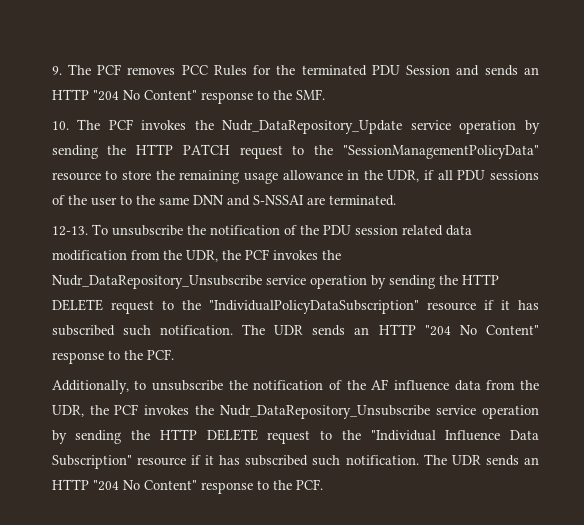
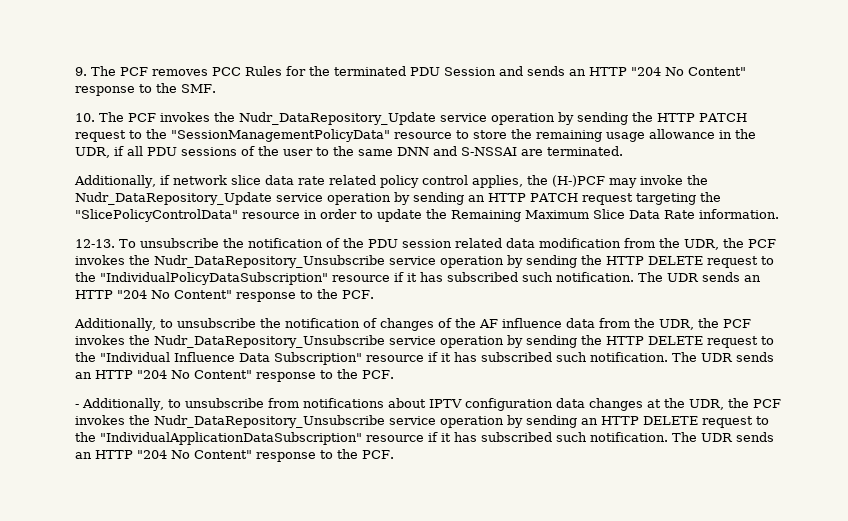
+ Additionally, if network slice data rate related policy control applies, the (H-)PCF may invoke the Nudr_DataRepository_Update service operation by sending an HTTP PATCH request targeting the "SlicePolicyControlData" resource in order to update the Remaining Maximum Slice Data Rate information.
- Additionally, to unsubscribe the notification of the AF influence data from the UDR, the PCF invokes the Nudr_DataRepository_Unsubscribe service operation by sending the HTTP DELETE request to the "Individual Influence Data Subscription" resource if it has subscribed such notification.
+ Additionally, to unsubscribe the notification of changes of the AF influence data from the UDR, the PCF invokes the Nudr_DataRepository_Unsubscribe service operation by sending the HTTP DELETE request to the "Individual Influence Data Subscription" resource if it has subscribed such notification.
+ - Additionally, to unsubscribe from notifications about IPTV configuration data changes at the UDR, the PCF invokes the Nudr_DataRepository_Unsubscribe service operation by sending an HTTP DELETE request to the "IndividualApplicationDataSubscription" resource if it has subscribed such notification. The UDR sends an HTTP "204 No Content" response to the PCF.

